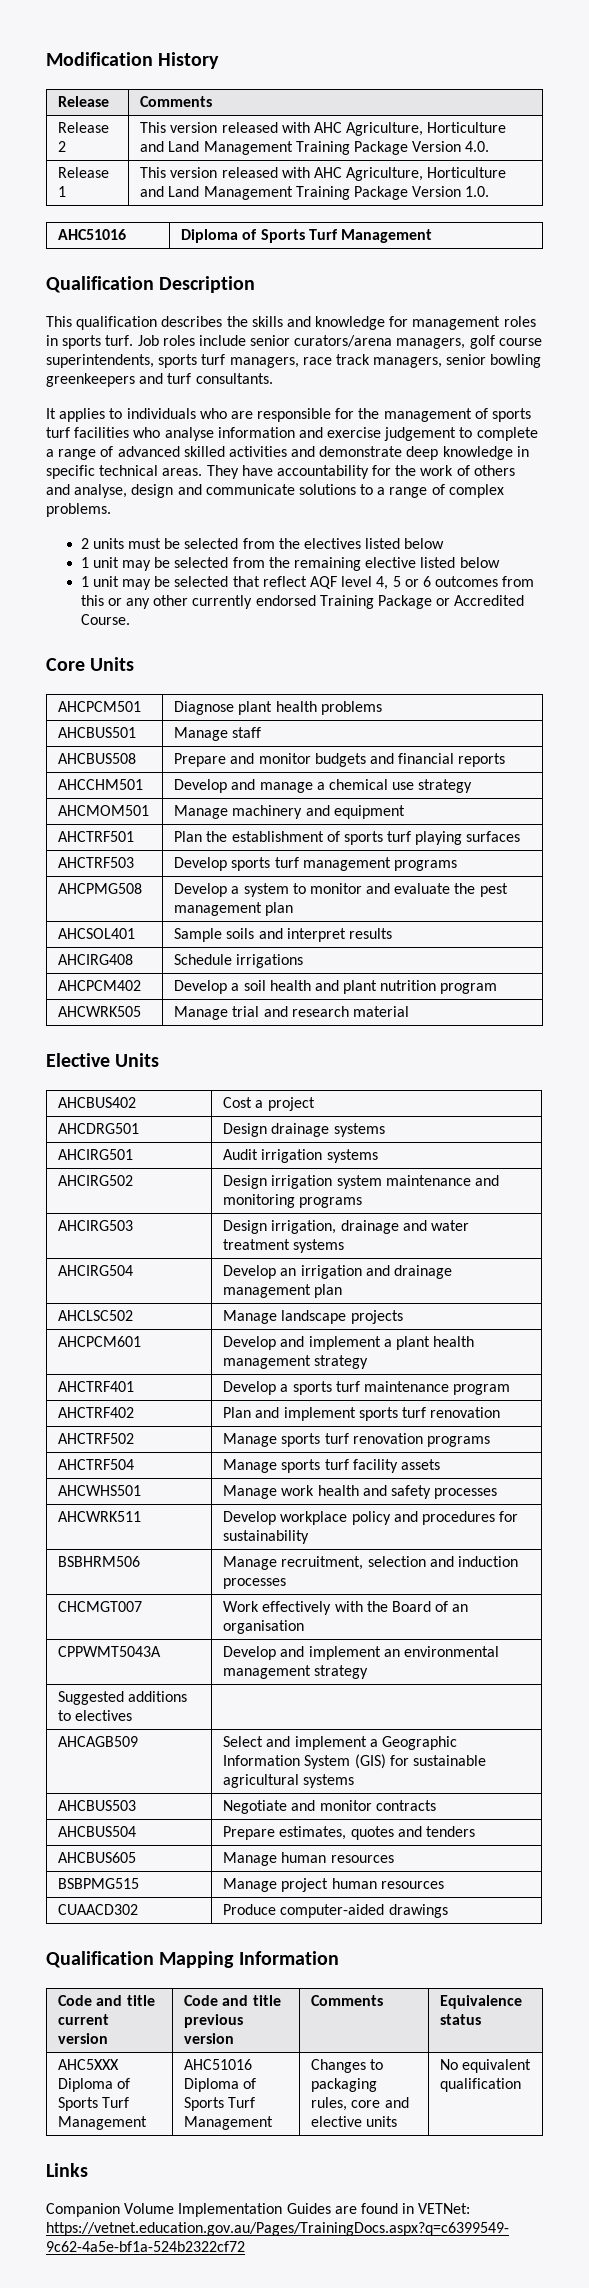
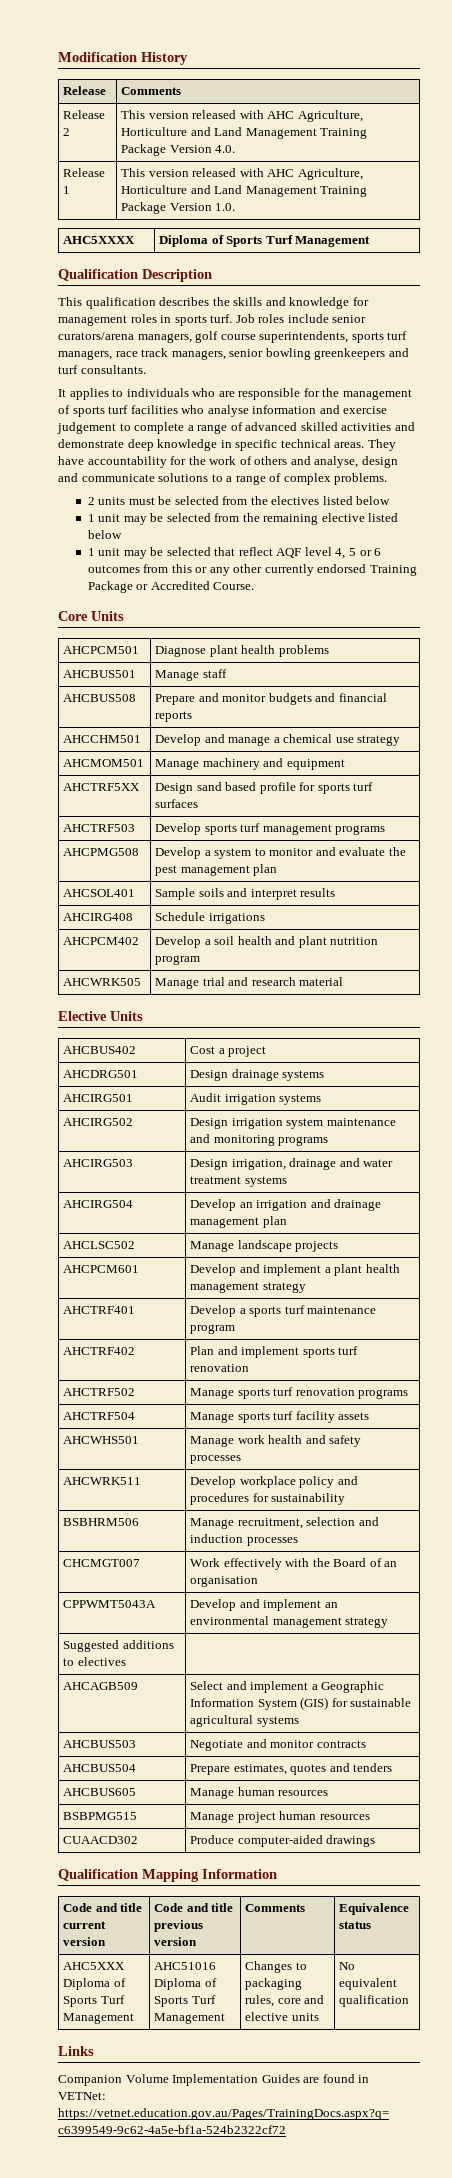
- AHC51016 | Diploma of Sports Turf Management
+ AHC5XXXX | Diploma of Sports Turf Management
- AHCTRF501 | Plan the establishment of sports turf playing surfaces
+ AHCTRF5XX | Design sand based profile for sports turf surfaces

